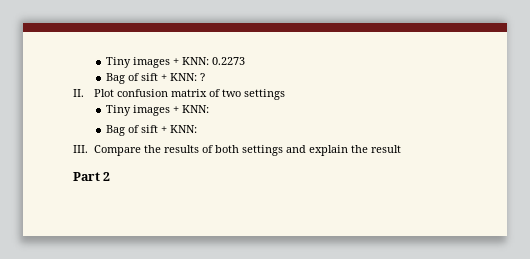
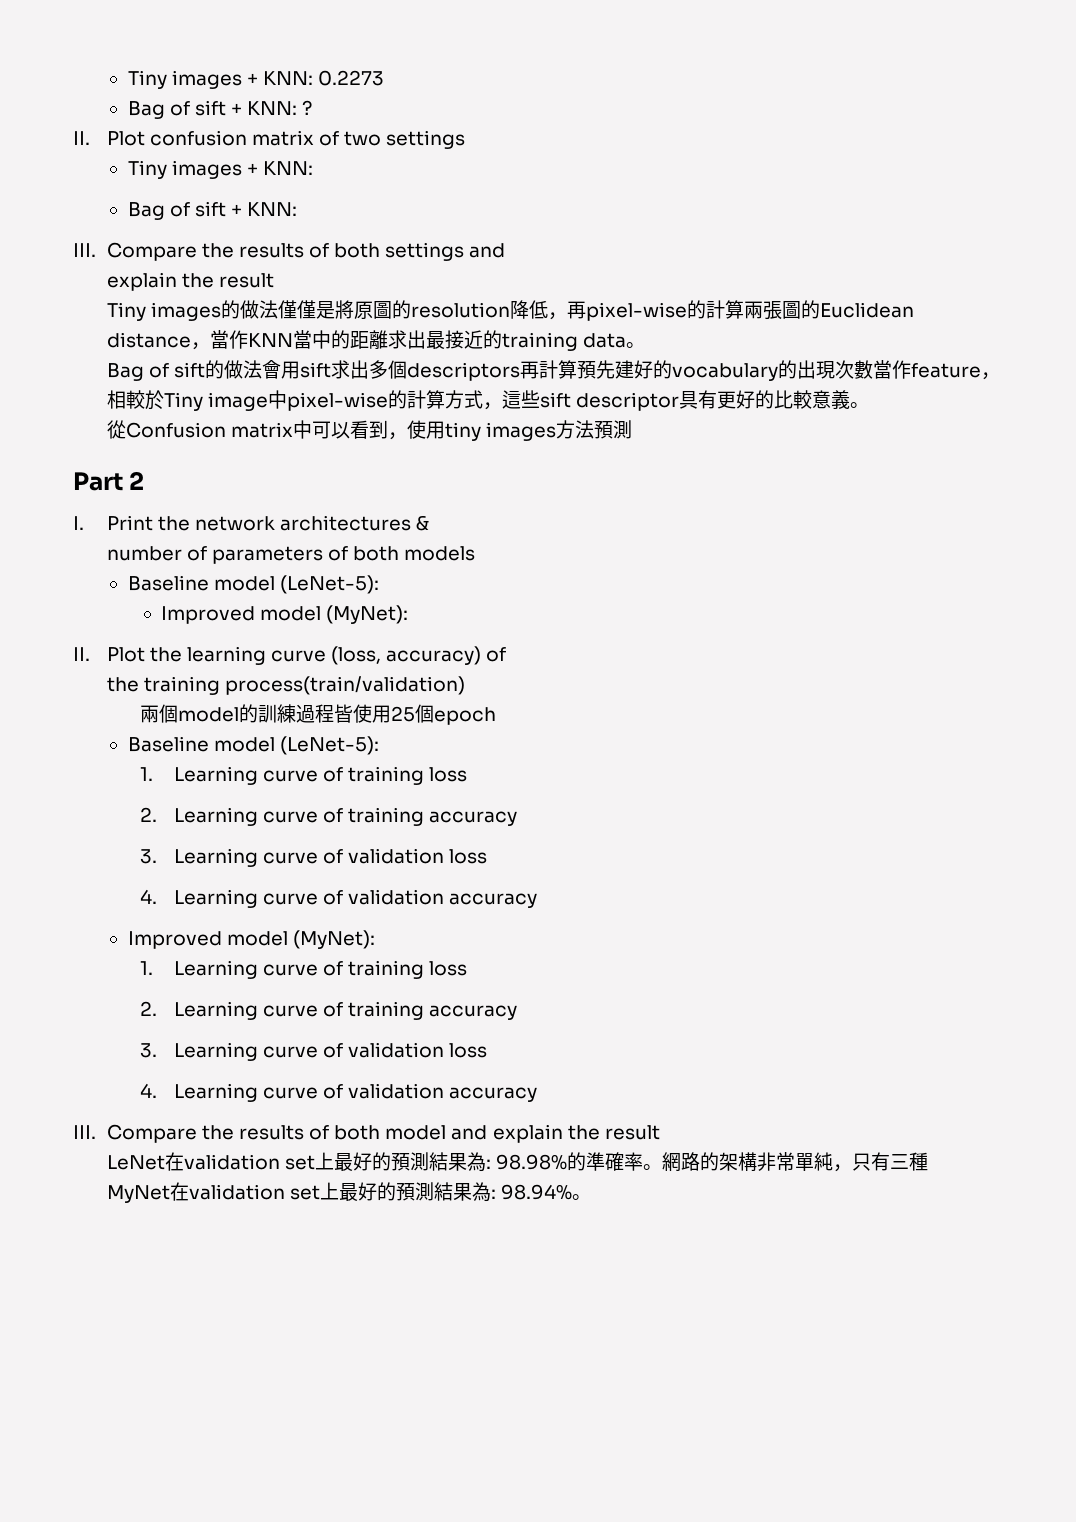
- III. Compare the results of both settings and explain the result
+ III. Compare the results of both settings and
+ explain the result
+ Tiny images的做法僅僅是將原圖的resolution降低，再pixel-wise的計算兩張圖的Euclidean distance，當作KNN當中的距離求出最接近的training data。
+ Bag of sift的做法會用sift求出多個descriptors再計算預先建好的vocabulary的出現次數當作feature，相較於Tiny image中pixel-wise的計算方式，這些sift descriptor具有更好的比較意義。
+ 從Confusion matrix中可以看到，使用tiny images方法預測
  Part 2
+ I. Print the network architectures &
+ number of parameters of both models
+ Baseline model (LeNet-5):
+ Improved model (MyNet):
+ II. Plot the learning curve (loss, accuracy) of
+ the training process(train/validation)
+ 兩個model的訓練過程皆使用25個epoch
+ Baseline model (LeNet-5):
+ 1. Learning curve of training loss
+ 2. Learning curve of training accuracy
+ 3. Learning curve of validation loss
+ 4. Learning curve of validation accuracy
+ Improved model (MyNet):
+ 1. Learning curve of training loss
+ 2. Learning curve of training accuracy
+ 3. Learning curve of validation loss
+ 4. Learning curve of validation accuracy
+ III. Compare the results of both model and explain the result
+ LeNet在validation set上最好的預測結果為: 98.98%的準確率。網路的架構非常單純，只有三種
+ MyNet在validation set上最好的預測結果為: 98.94%。

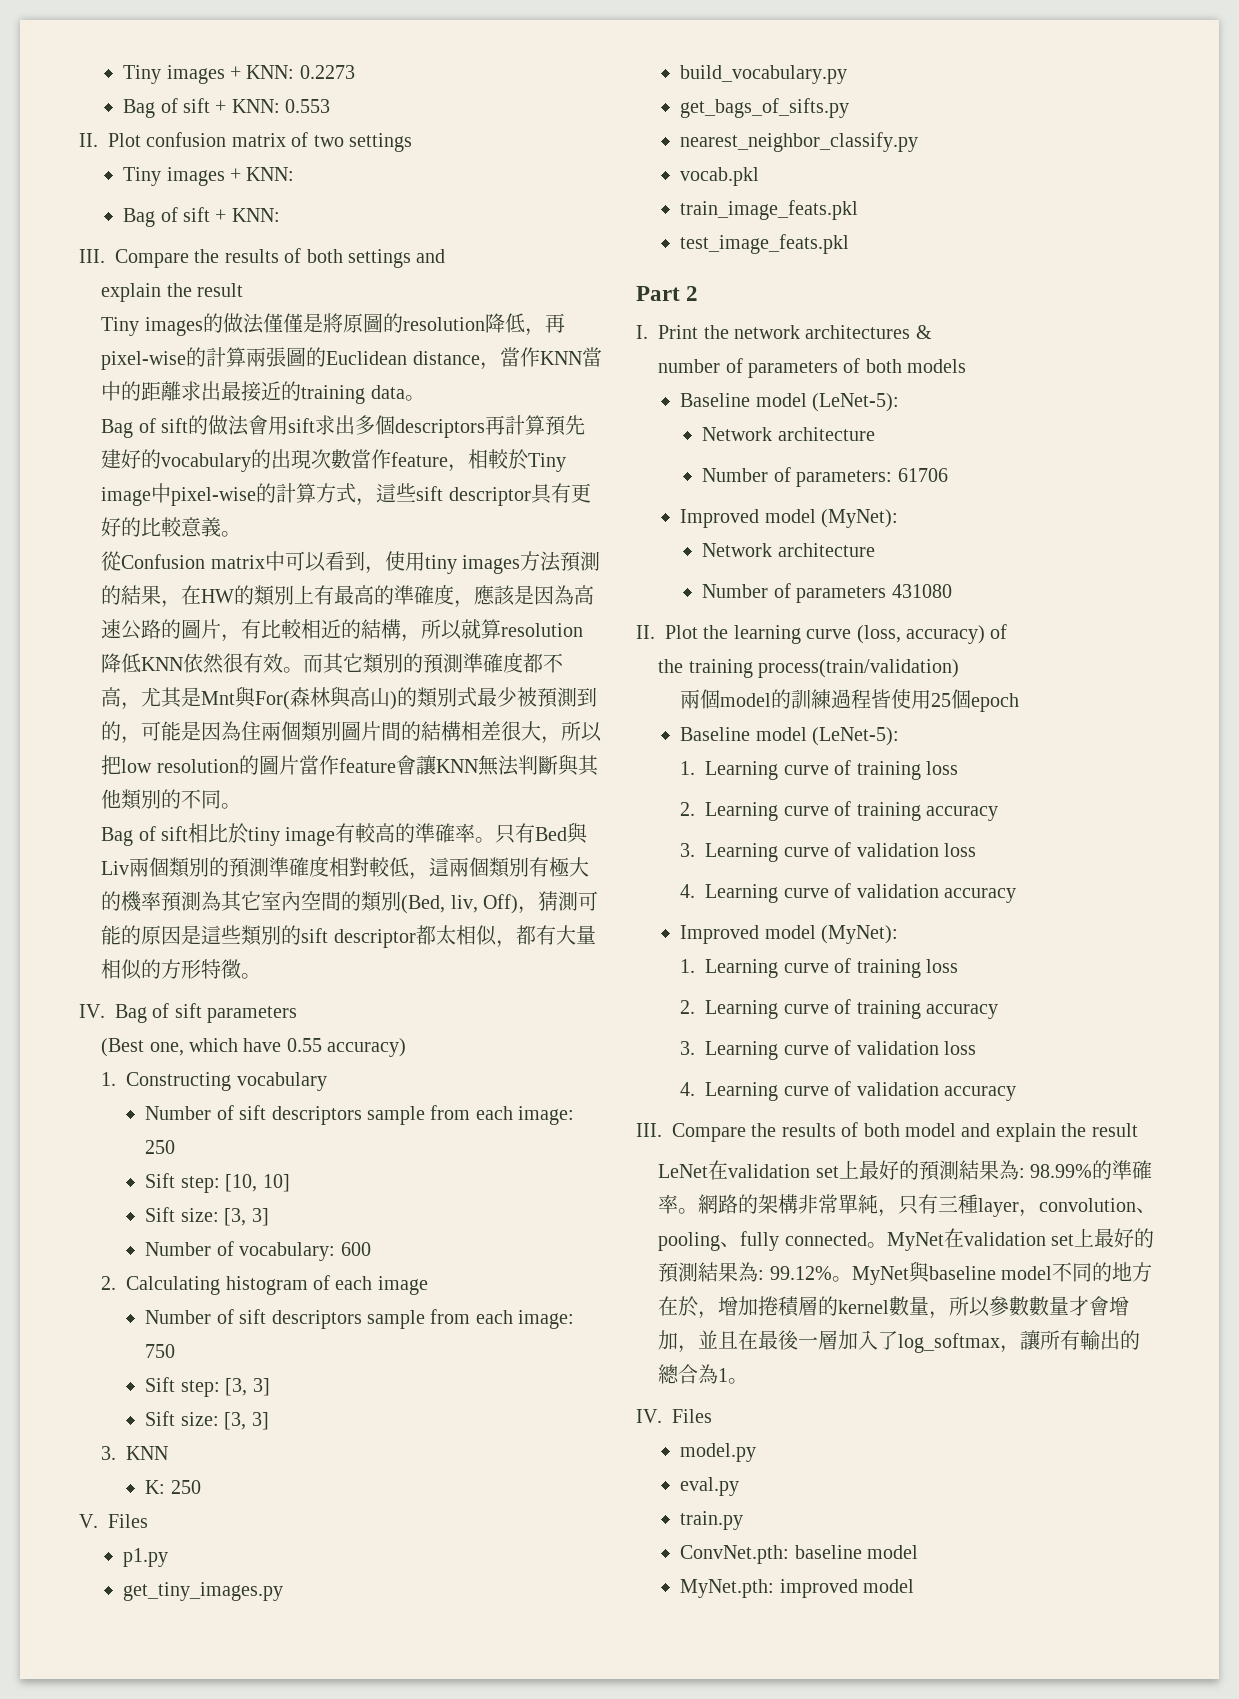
- Bag of sift + KNN: ?
+ Bag of sift + KNN: 0.553
- 從Confusion matrix中可以看到，使用tiny images方法預測
+ 從Confusion matrix中可以看到，使用tiny images方法預測的結果，在HW的類別上有最高的準確度，應該是因為高速公路的圖片，有比較相近的結構，所以就算resolution降低KNN依然很有效。而其它類別的預測準確度都不高，尤其是Mnt與For(森林與高山)的類別式最少被預測到的，可能是因為住兩個類別圖片間的結構相差很大，所以把low resolution的圖片當作feature會讓KNN無法判斷與其他類別的不同。
+ Bag of sift相比於tiny image有較高的準確率。只有Bed與Liv兩個類別的預測準確度相對較低，這兩個類別有極大的機率預測為其它室內空間的類別(Bed, liv, Off)，猜測可能的原因是這些類別的sift descriptor都太相似，都有大量相似的方形特徵。
+ IV. Bag of sift parameters
+ (Best one, which have 0.55 accuracy)
+ 1. Constructing vocabulary
+ Number of sift descriptors sample from each image: 250
+ Sift step: [10, 10]
+ Sift size: [3, 3]
+ Number of vocabulary: 600
+ 2. Calculating histogram of each image
+ Number of sift descriptors sample from each image: 750
+ Sift step: [3, 3]
+ Sift size: [3, 3]
+ 3. KNN
+ K: 250
+ V. Files
+ p1.py
+ get_tiny_images.py
+ build_vocabulary.py
+ get_bags_of_sifts.py
+ nearest_neighbor_classify.py
+ vocab.pkl
+ train_image_feats.pkl
+ test_image_feats.pkl
  number of parameters of both models
  Baseline model (LeNet-5):
+ Network architecture
+ Number of parameters: 61706
  Improved model (MyNet):
+ Network architecture
+ Number of parameters 431080
- LeNet在validation set上最好的預測結果為: 98.98%的準確率。
+ LeNet在validation set上最好的預測結果為: 98.99%的準確率。
- 網路的架構非常單純，只有三種
- MyNet在validation set上最好的預測結果為: 98.94%。
+ 網路的架構非常單純，只有三種layer，convolution、pooling、fully connected。MyNet在validation set上最好的預測結果為: 99.12%。MyNet與baseline model不同的地方在於，增加捲積層的kernel數量，所以參數數量才會增加，並且在最後一層加入了log_softmax，讓所有輸出的總合為1。
+ IV. Files
+ model.py
+ eval.py
+ train.py
+ ConvNet.pth: baseline model
+ MyNet.pth: improved model

